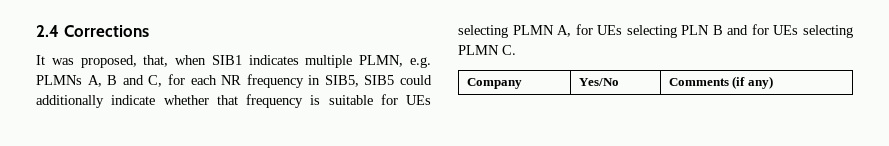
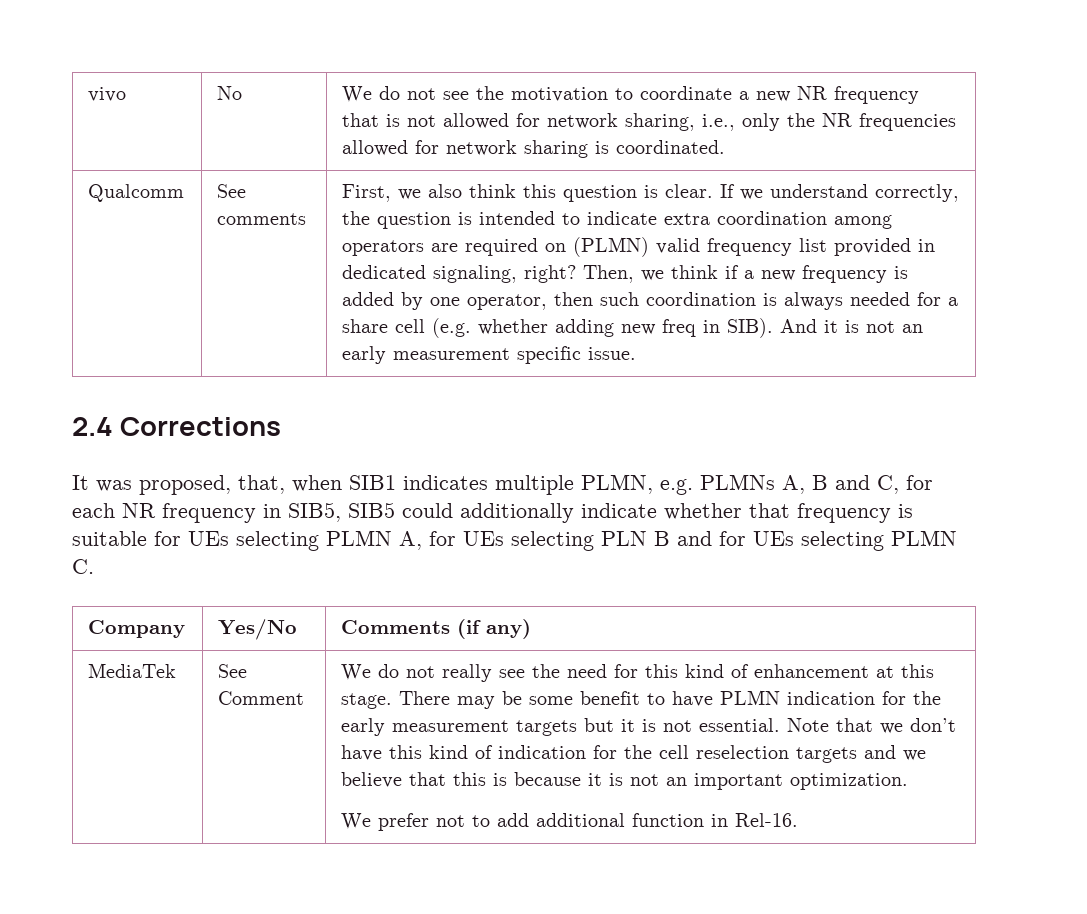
+ vivo | No | We do not see the motivation to coordinate a new NR frequency that is not allowed for network sharing, i.e., only the NR frequencies allowed for network sharing is coordinated.
+ Qualcomm | See comments | First, we also think this question is clear. If we understand correctly, the question is intended to indicate extra coordination among operators are required on (PLMN) valid frequency list provided in dedicated signaling, right? Then, we think if a new frequency is added by one operator, then such coordination is always needed for a share cell (e.g. whether adding new freq in SIB). And it is not an early measurement specific issue.
+ MediaTek | See Comment | We do not really see the need for this kind of enhancement at this stage. There may be some benefit to have PLMN indication for the early measurement targets but it is not essential. Note that we don’t have this kind of indication for the cell reselection targets and we believe that this is because it is not an important optimization.
+ We prefer not to add additional function in Rel-16.

